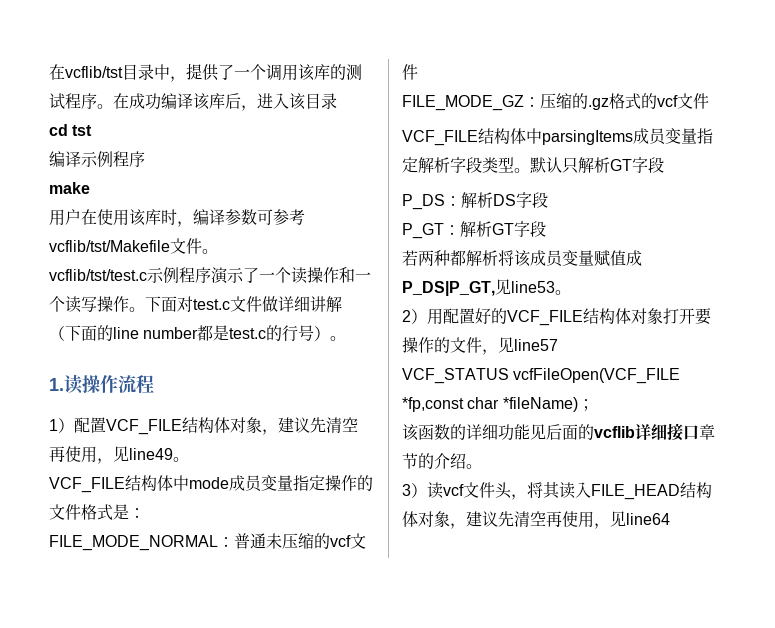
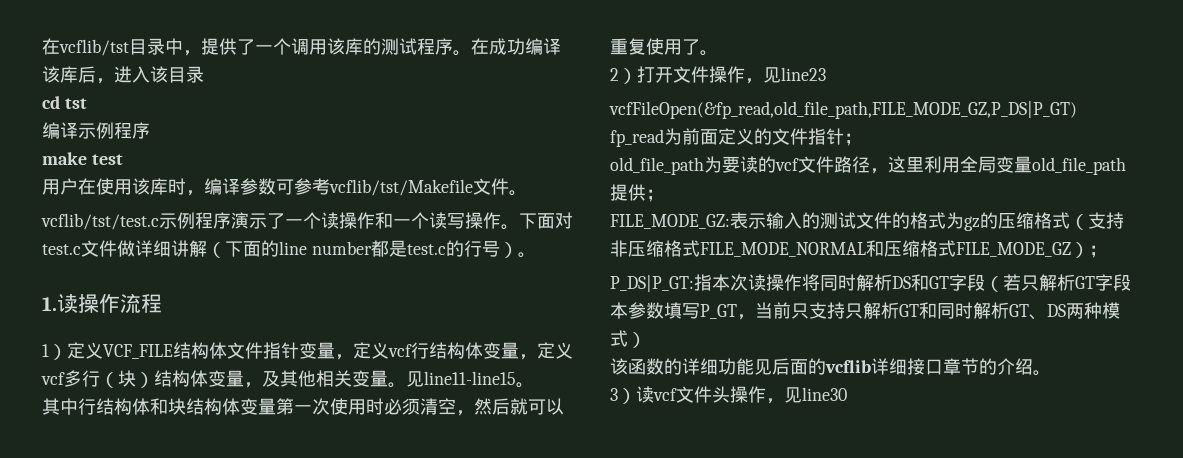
- make
+ make test
- 1）配置VCF_FILE结构体对象，建议先清空再使用，见line49。
- VCF_FILE结构体中mode成员变量指定操作的文件格式是：
- FILE_MODE_NORMAL：普通未压缩的vcf文件
- FILE_MODE_GZ：压缩的.gz格式的vcf文件
- VCF_FILE结构体中parsingItems成员变量指定解析字段类型。默认只解析GT字段
- P_DS：解析DS字段
- P_GT：解析GT字段
- 若两种都解析将该成员变量赋值成P_DS|P_GT,见line53。
- 2）用配置好的VCF_FILE结构体对象打开要操作的文件，见line57
- VCF_STATUS vcfFileOpen(VCF_FILE *fp,const char *fileName)；
+ 1）定义VCF_FILE结构体文件指针变量，定义vcf行结构体变量，定义vcf多行（块）结构体变量，及其他相关变量。见line11-line15。
+ 其中行结构体和块结构体变量第一次使用时必须清空，然后就可以重复使用了。
+ 2）打开文件操作，见line23
+ vcfFileOpen(&fp_read,old_file_path,FILE_MODE_GZ,P_DS|P_GT)
+ fp_read为前面定义的文件指针；
+ old_file_path为要读的vcf文件路径，这里利用全局变量old_file_path提供；
+ FILE_MODE_GZ:表示输入的测试文件的格式为gz的压缩格式（支持非压缩格式FILE_MODE_NORMAL和压缩格式FILE_MODE_GZ）；
+ P_DS|P_GT:指本次读操作将同时解析DS和GT字段（若只解析GT字段本参数填写P_GT，当前只支持只解析GT和同时解析GT、DS两种模式）
- 3）读vcf文件头，将其读入FILE_HEAD结构体对象，建议先清空再使用，见line64
+ 3）读vcf文件头操作，见line30

